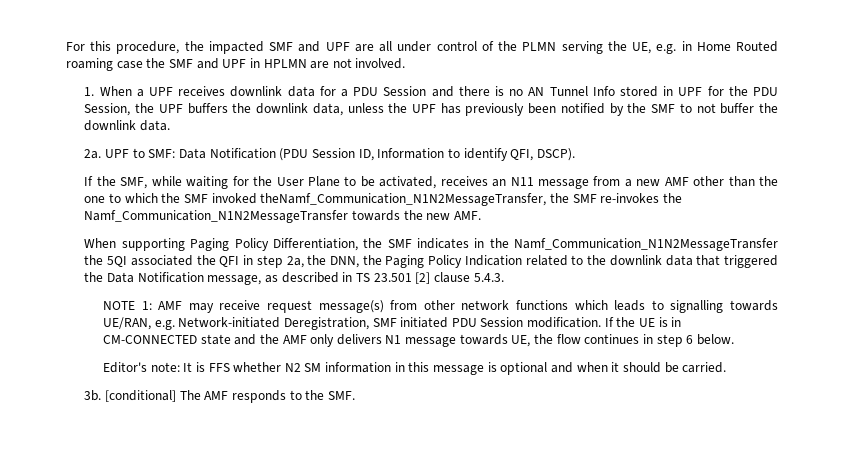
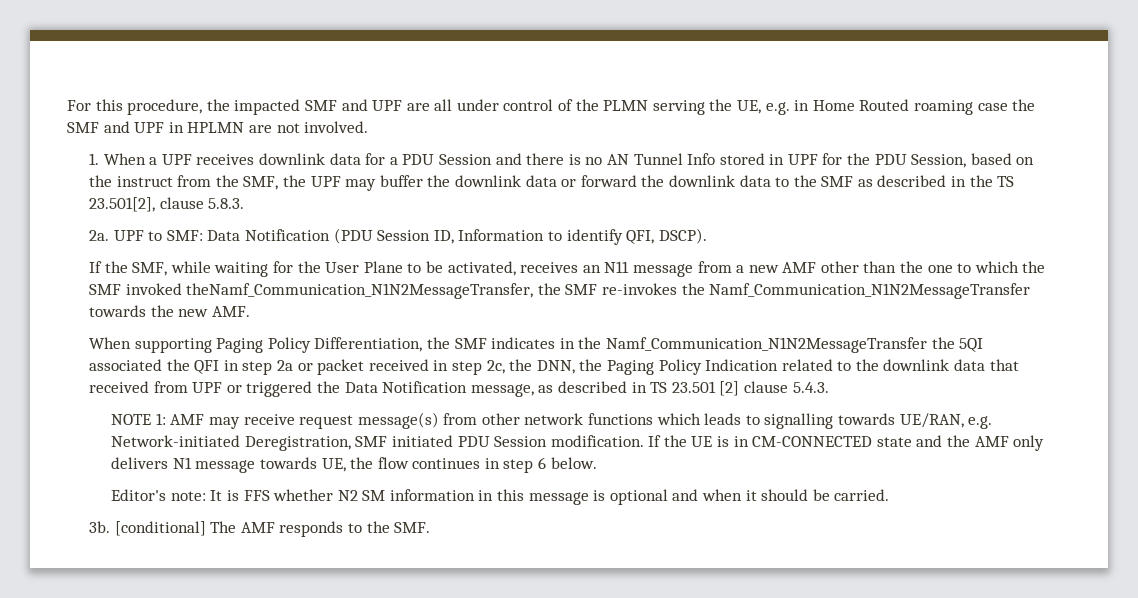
- 1. When a UPF receives downlink data for a PDU Session and there is no AN Tunnel Info stored in UPF for the PDU Session, the UPF buffers the downlink data, unless the UPF has previously been notified by the SMF to not buffer the downlink data.
+ 1. When a UPF receives downlink data for a PDU Session and there is no AN Tunnel Info stored in UPF for the PDU Session, based on the instruct from the SMF, the UPF may buffer the downlink data or forward the downlink data to the SMF as described in the TS 23.501[2], clause 5.8.3.
- When supporting Paging Policy Differentiation, the SMF indicates in the Namf_Communication_N1N2MessageTransfer the 5QI associated the QFI in step 2a, the DNN, the Paging Policy Indication related to the downlink data that triggered the Data Notification message, as described in TS 23.501 [2] clause 5.4.3.
+ When supporting Paging Policy Differentiation, the SMF indicates in the Namf_Communication_N1N2MessageTransfer the 5QI associated the QFI in step 2a or packet received in step 2c, the DNN, the Paging Policy Indication related to the downlink data that received from UPF or triggered the Data Notification message, as described in TS 23.501 [2] clause 5.4.3.

